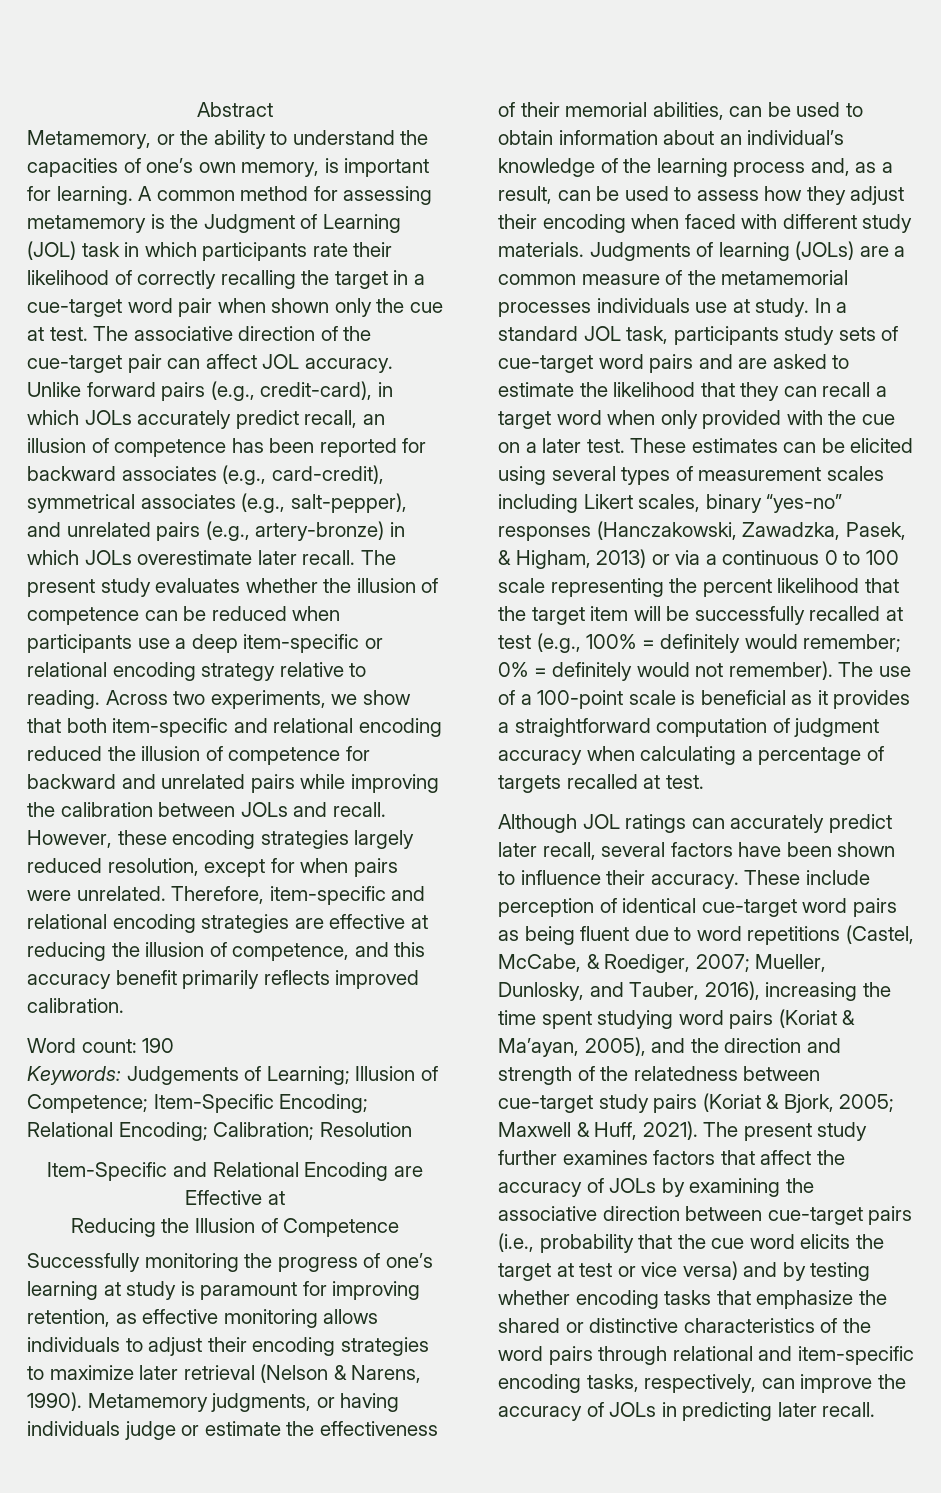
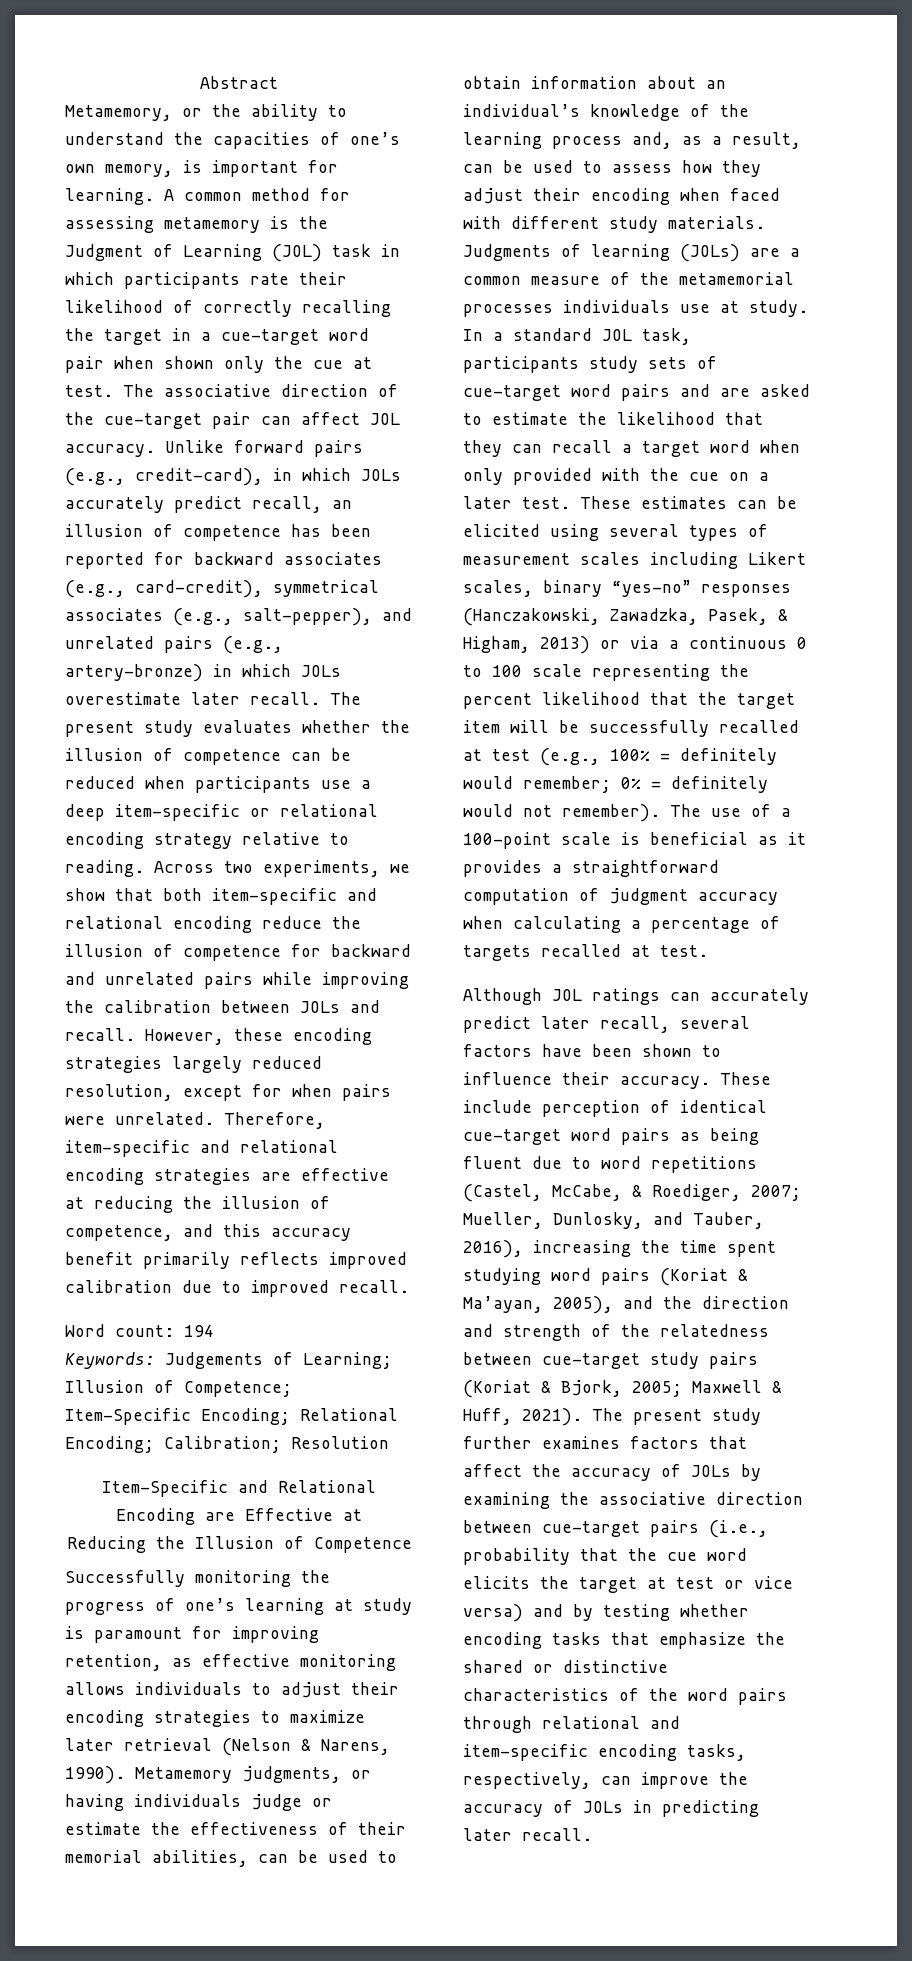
- Across two experiments, we show that both item-specific and relational encoding reduced the illusion of competence for backward and unrelated pairs while improving the calibration between JOLs and recall.
+ Across two experiments, we show that both item-specific and relational encoding reduce the illusion of competence for backward and unrelated pairs while improving the calibration between JOLs and recall.
- Therefore, item-specific and relational encoding strategies are effective at reducing the illusion of competence, and this accuracy benefit primarily reflects improved calibration.
+ Therefore, item-specific and relational encoding strategies are effective at reducing the illusion of competence, and this accuracy benefit primarily reflects improved calibration due to improved recall.
- Word count: 190
+ Word count: 194

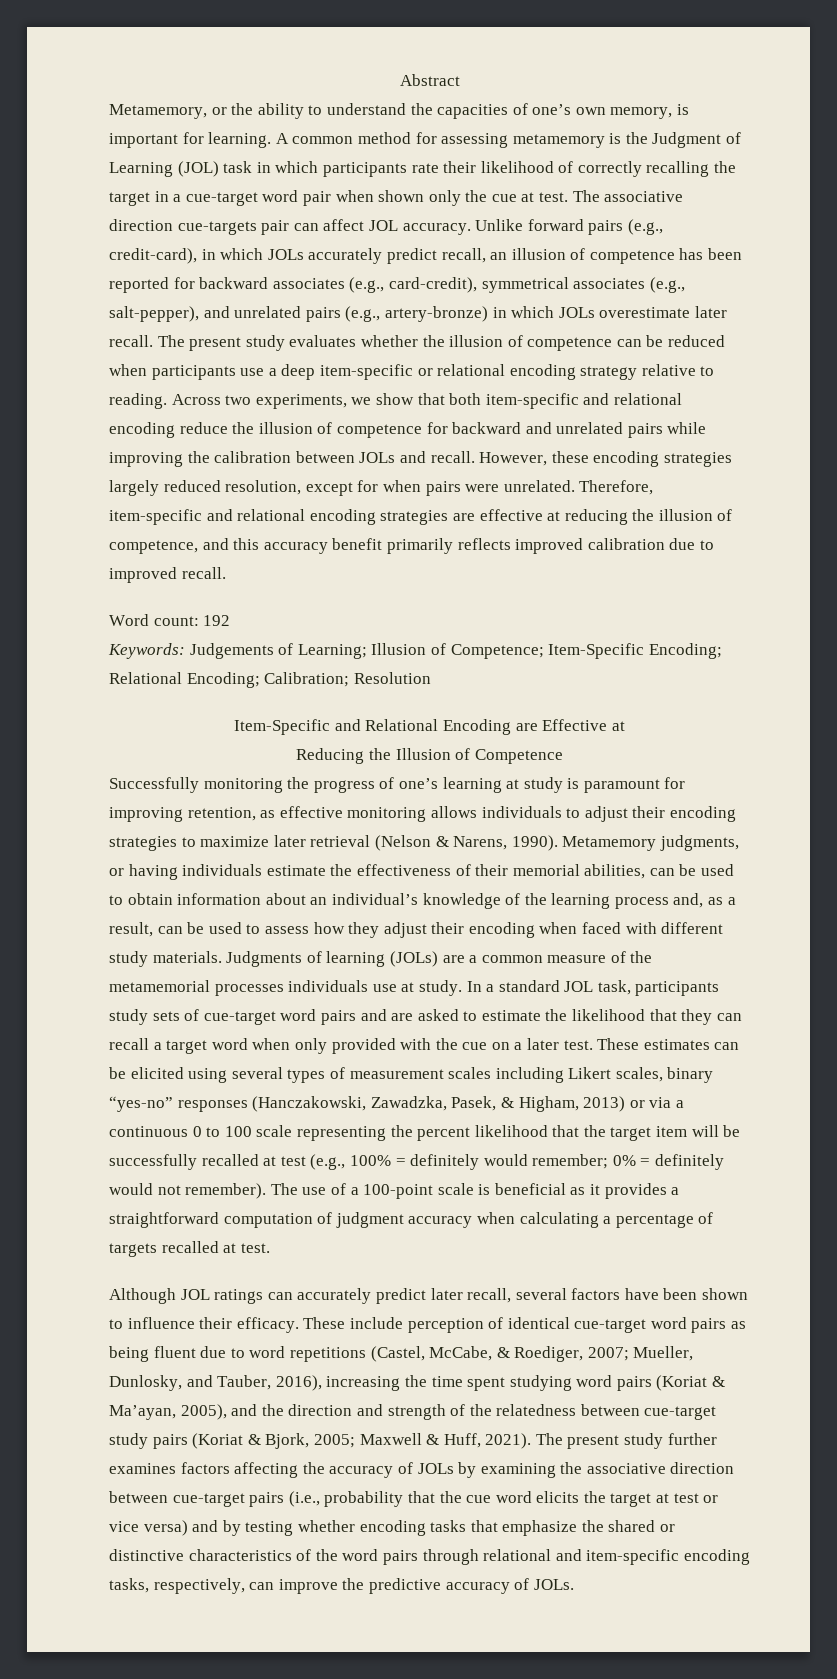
- The associative direction of the cue-target pair can affect JOL accuracy.
+ The associative direction cue-targets pair can affect JOL accuracy.
- Word count: 194
+ Word count: 192
- Metamemory judgments, or having individuals judge or estimate the effectiveness of their memorial abilities, can be used to obtain information about an individual’s knowledge of the learning process and, as a result, can be used to assess how they adjust their encoding when faced with different study materials.
+ Metamemory judgments, or having individuals estimate the effectiveness of their memorial abilities, can be used to obtain information about an individual’s knowledge of the learning process and, as a result, can be used to assess how they adjust their encoding when faced with different study materials.
- Although JOL ratings can accurately predict later recall, several factors have been shown to influence their accuracy.
+ Although JOL ratings can accurately predict later recall, several factors have been shown to influence their efficacy.
- The present study further examines factors that affect the accuracy of JOLs by examining the associative direction between cue-target pairs (i.e., probability that the cue word elicits the target at test or vice versa) and by testing whether encoding tasks that emphasize the shared or distinctive characteristics of the word pairs through relational and item-specific encoding tasks, respectively, can improve the accuracy of JOLs in predicting later recall.
+ The present study further examines factors affecting the accuracy of JOLs by examining the associative direction between cue-target pairs (i.e., probability that the cue word elicits the target at test or vice versa) and by testing whether encoding tasks that emphasize the shared or distinctive characteristics of the word pairs through relational and item-specific encoding tasks, respectively, can improve the predictive accuracy of JOLs.

